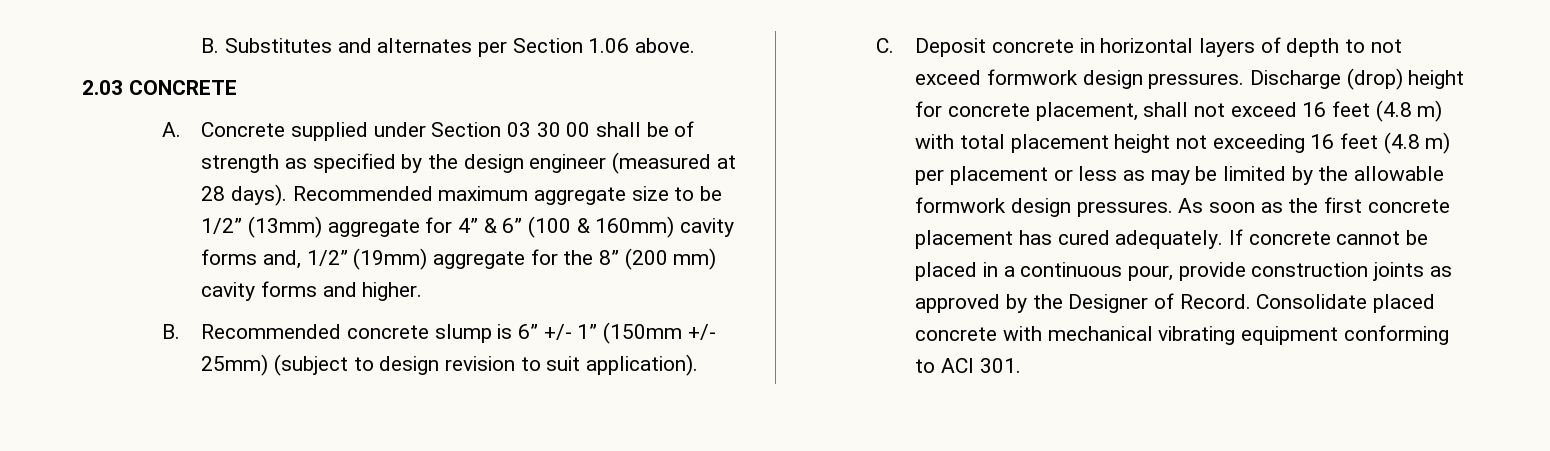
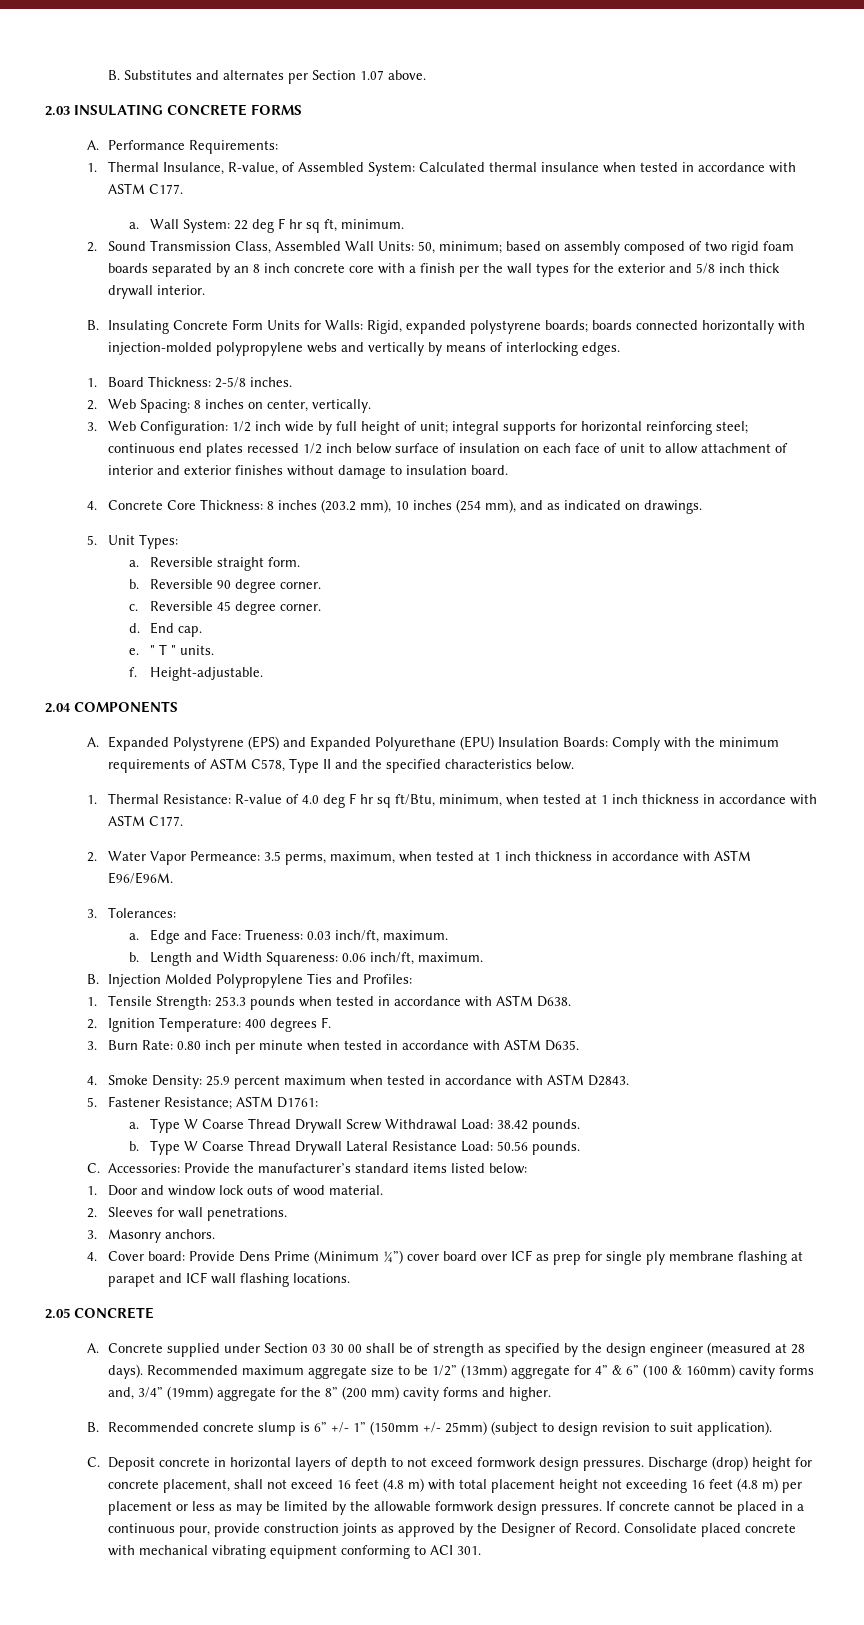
- B. Substitutes and alternates per Section 1.06 above.
+ B. Substitutes and alternates per Section 1.07 above.
- 2.03 CONCRETE
+ 2.03 INSULATING CONCRETE FORMS
+ A. Performance Requirements:
+ 1. Thermal Insulance, R-value, of Assembled System: Calculated thermal insulance when tested in accordance with ASTM C177.
+ a. Wall System: 22 deg F hr sq ft, minimum.
+ 2. Sound Transmission Class, Assembled Wall Units: 50, minimum; based on assembly composed of two rigid foam boards separated by an 8 inch concrete core with a finish per the wall types for the exterior and 5/8 inch thick drywall interior.
+ B. Insulating Concrete Form Units for Walls: Rigid, expanded polystyrene boards; boards connected horizontally with injection-molded polypropylene webs and vertically by means of interlocking edges.
+ 1. Board Thickness: 2-5/8 inches.
+ 2. Web Spacing: 8 inches on center, vertically.
+ 3. Web Configuration: 1/2 inch wide by full height of unit; integral supports for horizontal reinforcing steel; continuous end plates recessed 1/2 inch below surface of insulation on each face of unit to allow attachment of interior and exterior finishes without damage to insulation board.
+ 4. Concrete Core Thickness: 8 inches (203.2 mm), 10 inches (254 mm), and as indicated on drawings.
+ 5. Unit Types:
+ a. Reversible straight form.
+ b. Reversible 90 degree corner.
+ c. Reversible 45 degree corner.
+ d. End cap.
+ e. " T " units.
+ f. Height-adjustable.
+ 2.04 COMPONENTS
+ A. Expanded Polystyrene (EPS) and Expanded Polyurethane (EPU) Insulation Boards: Comply with the minimum requirements of ASTM C578, Type II and the specified characteristics below.
+ 1. Thermal Resistance: R-value of 4.0 deg F hr sq ft/Btu, minimum, when tested at 1 inch thickness in accordance with ASTM C177.
+ 2. Water Vapor Permeance: 3.5 perms, maximum, when tested at 1 inch thickness in accordance with ASTM E96/E96M.
+ 3. Tolerances:
+ a. Edge and Face: Trueness: 0.03 inch/ft, maximum.
+ b. Length and Width Squareness: 0.06 inch/ft, maximum.
+ B. Injection Molded Polypropylene Ties and Profiles:
+ 1. Tensile Strength: 253.3 pounds when tested in accordance with ASTM D638.
+ 2. Ignition Temperature: 400 degrees F.
+ 3. Burn Rate: 0.80 inch per minute when tested in accordance with ASTM D635.
+ 4. Smoke Density: 25.9 percent maximum when tested in accordance with ASTM D2843.
+ 5. Fastener Resistance; ASTM D1761:
+ a. Type W Coarse Thread Drywall Screw Withdrawal Load: 38.42 pounds.
+ b. Type W Coarse Thread Drywall Lateral Resistance Load: 50.56 pounds.
+ C. Accessories: Provide the manufacturer’s standard items listed below:
+ 1. Door and window lock outs of wood material.
+ 2. Sleeves for wall penetrations.
+ 3. Masonry anchors.
+ 4. Cover board: Provide Dens Prime (Minimum ¼”) cover board over ICF as prep for single ply membrane flashing at parapet and ICF wall flashing locations.
+ 2.05 CONCRETE
- Recommended maximum aggregate size to be 1/2” (13mm) aggregate for 4” & 6” (100 & 160mm) cavity forms and, 1/2” (19mm) aggregate for the 8” (200 mm) cavity forms and higher.
+ Recommended maximum aggregate size to be 1/2” (13mm) aggregate for 4” & 6” (100 & 160mm) cavity forms and, 3/4” (19mm) aggregate for the 8” (200 mm) cavity forms and higher.
- As soon as the first concrete placement has cured adequately.

